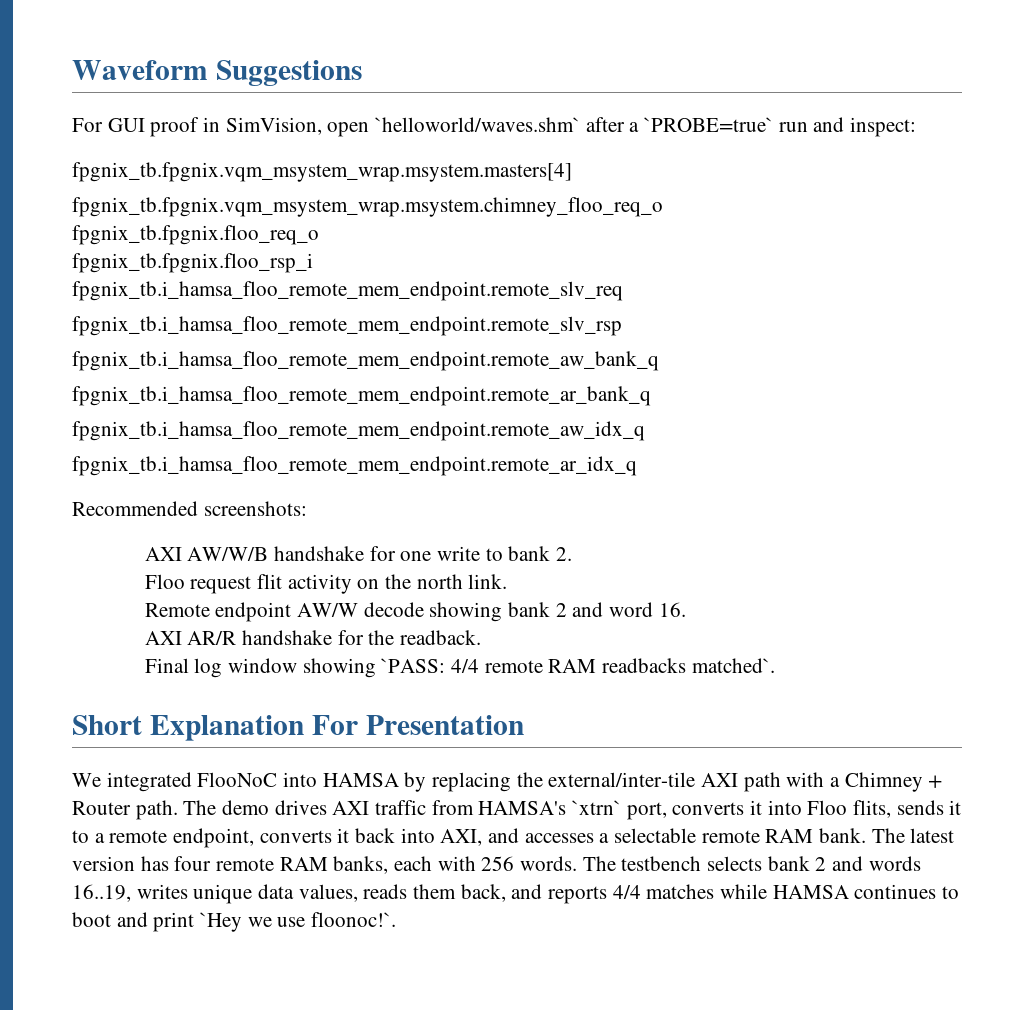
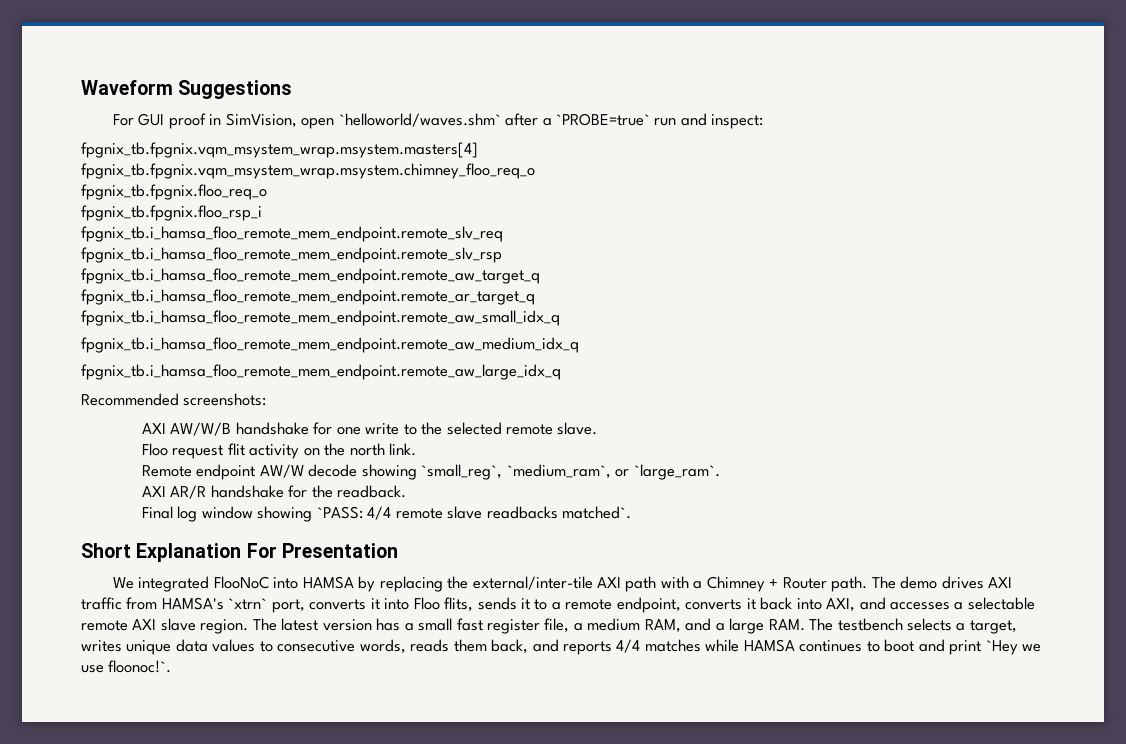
- fpgnix_tb.i_hamsa_floo_remote_mem_endpoint.remote_aw_bank_q
- fpgnix_tb.i_hamsa_floo_remote_mem_endpoint.remote_ar_bank_q
- fpgnix_tb.i_hamsa_floo_remote_mem_endpoint.remote_aw_idx_q
- fpgnix_tb.i_hamsa_floo_remote_mem_endpoint.remote_ar_idx_q
+ fpgnix_tb.i_hamsa_floo_remote_mem_endpoint.remote_aw_target_q
+ fpgnix_tb.i_hamsa_floo_remote_mem_endpoint.remote_ar_target_q
+ fpgnix_tb.i_hamsa_floo_remote_mem_endpoint.remote_aw_small_idx_q
+ fpgnix_tb.i_hamsa_floo_remote_mem_endpoint.remote_aw_medium_idx_q
+ fpgnix_tb.i_hamsa_floo_remote_mem_endpoint.remote_aw_large_idx_q
- AXI AW/W/B handshake for one write to bank 2.
+ AXI AW/W/B handshake for one write to the selected remote slave.
- Remote endpoint AW/W decode showing bank 2 and word 16.
+ Remote endpoint AW/W decode showing `small_reg`, `medium_ram`, or `large_ram`.
- Final log window showing `PASS: 4/4 remote RAM readbacks matched`.
+ Final log window showing `PASS: 4/4 remote slave readbacks matched`.
- The demo drives AXI traffic from HAMSA's `xtrn` port, converts it into Floo flits, sends it to a remote endpoint, converts it back into AXI, and accesses a selectable remote RAM bank.
+ The demo drives AXI traffic from HAMSA's `xtrn` port, converts it into Floo flits, sends it to a remote endpoint, converts it back into AXI, and accesses a selectable remote AXI slave region.
- The latest version has four remote RAM banks, each with 256 words. The testbench selects bank 2 and words 16..19, writes unique data values, reads them back, and reports 4/4 matches while HAMSA continues to boot and print `Hey we use floonoc!`.
+ The latest version has a small fast register file, a medium RAM, and a large RAM. The testbench selects a target, writes unique data values to consecutive words, reads them back, and reports 4/4 matches while HAMSA continues to boot and print `Hey we use floonoc!`.

